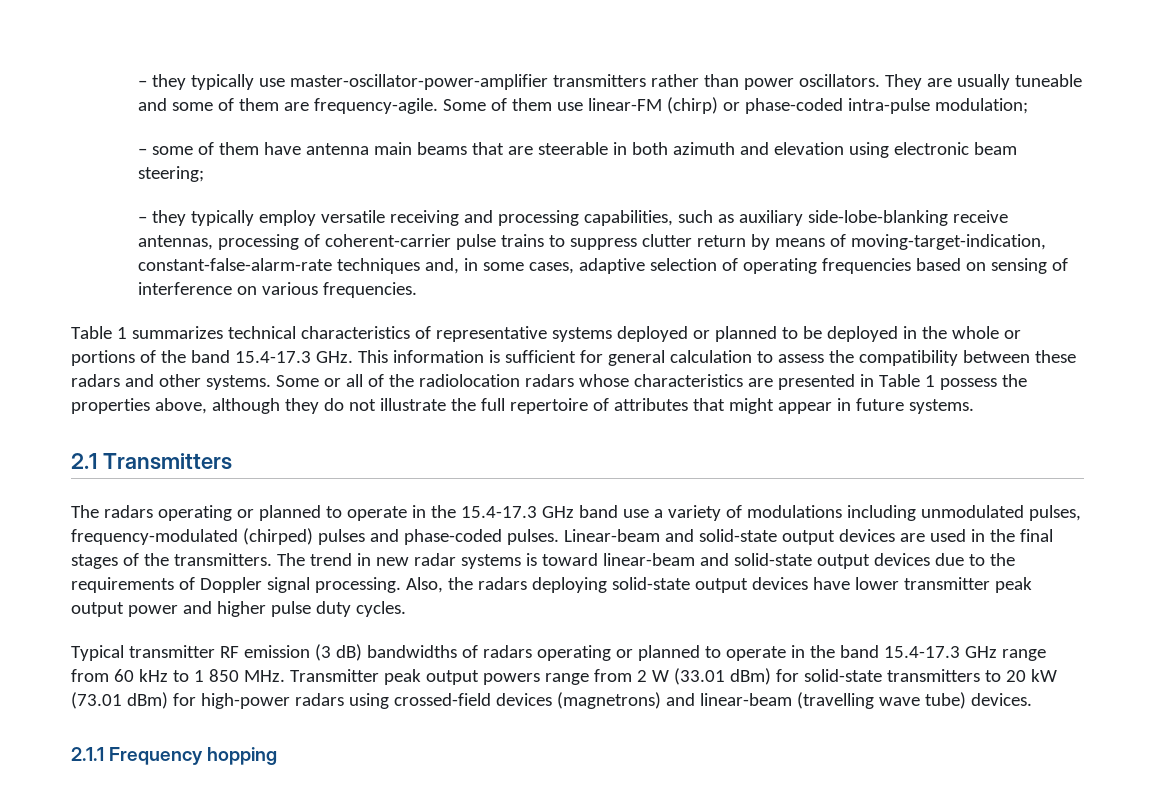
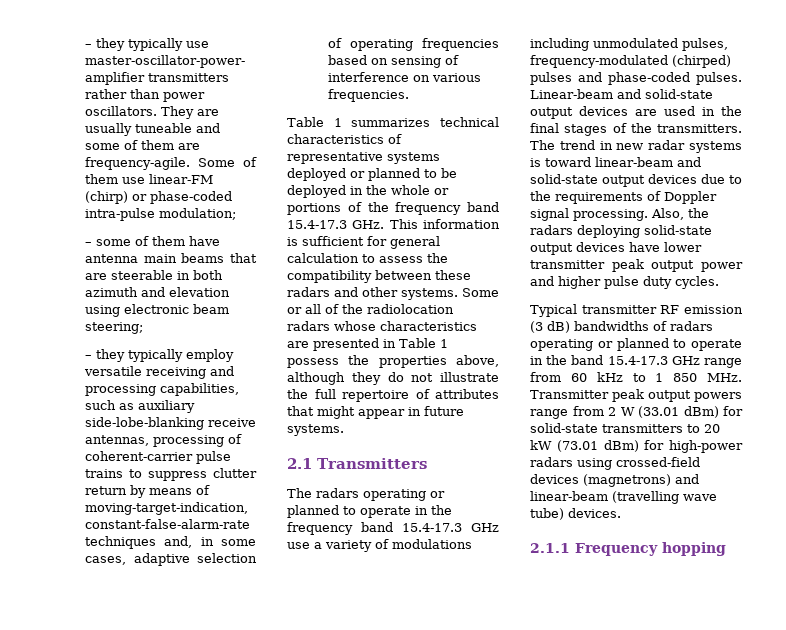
- Table 1 summarizes technical characteristics of representative systems deployed or planned to be deployed in the whole or portions of the band 15.4-17.3 GHz. This information is sufficient for general calculation to assess the compatibility between these radars and other systems.
+ Table 1 summarizes technical characteristics of representative systems deployed or planned to be deployed in the whole or portions of the frequency band 15.4-17.3 GHz. This information is sufficient for general calculation to assess the compatibility between these radars and other systems.
- The radars operating or planned to operate in the 15.4-17.3 GHz band use a variety of modulations including unmodulated pulses, frequency-modulated (chirped) pulses and phase-coded pulses.
+ The radars operating or planned to operate in the frequency band 15.4-17.3 GHz use a variety of modulations including unmodulated pulses, frequency-modulated (chirped) pulses and phase-coded pulses.

